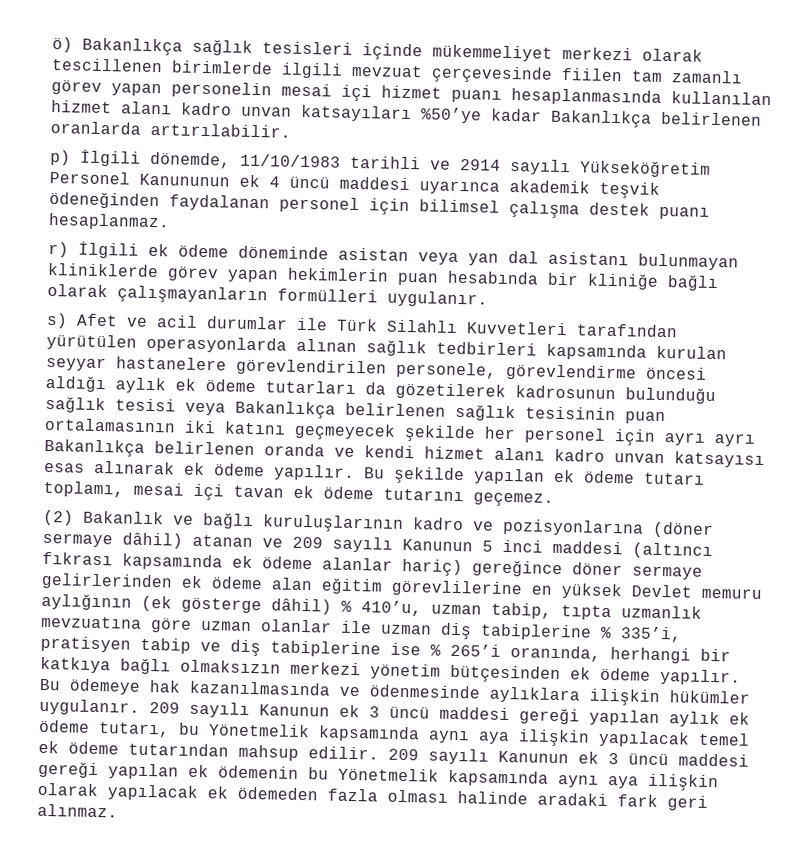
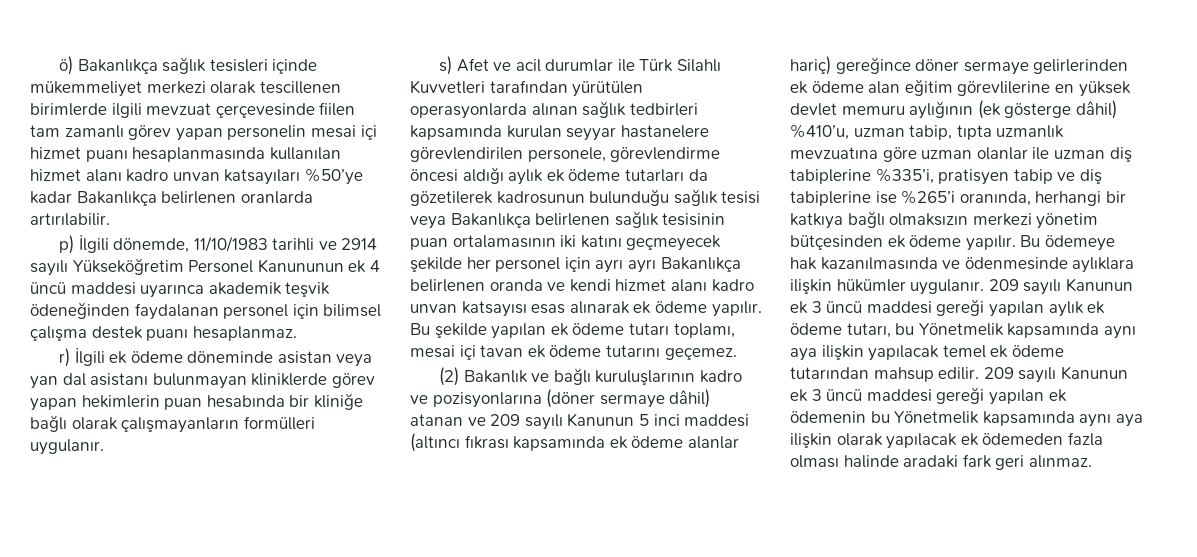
- (2) Bakanlık ve bağlı kuruluşlarının kadro ve pozisyonlarına (döner sermaye dâhil) atanan ve 209 sayılı Kanunun 5 inci maddesi (altıncı fıkrası kapsamında ek ödeme alanlar hariç) gereğince döner sermaye gelirlerinden ek ödeme alan eğitim görevlilerine en yüksek Devlet memuru aylığının (ek gösterge dâhil) % 410’u, uzman tabip, tıpta uzmanlık mevzuatına göre uzman olanlar ile uzman diş tabiplerine % 335’i, pratisyen tabip ve diş tabiplerine ise % 265’i oranında, herhangi bir katkıya bağlı olmaksızın merkezi yönetim bütçesinden ek ödeme yapılır.
+ (2) Bakanlık ve bağlı kuruluşlarının kadro ve pozisyonlarına (döner sermaye dâhil) atanan ve 209 sayılı Kanunun 5 inci maddesi (altıncı fıkrası kapsamında ek ödeme alanlar hariç) gereğince döner sermaye gelirlerinden ek ödeme alan eğitim görevlilerine en yüksek devlet memuru aylığının (ek gösterge dâhil) %410’u, uzman tabip, tıpta uzmanlık mevzuatına göre uzman olanlar ile uzman diş tabiplerine %335’i, pratisyen tabip ve diş tabiplerine ise %265’i oranında, herhangi bir katkıya bağlı olmaksızın merkezi yönetim bütçesinden ek ödeme yapılır.

